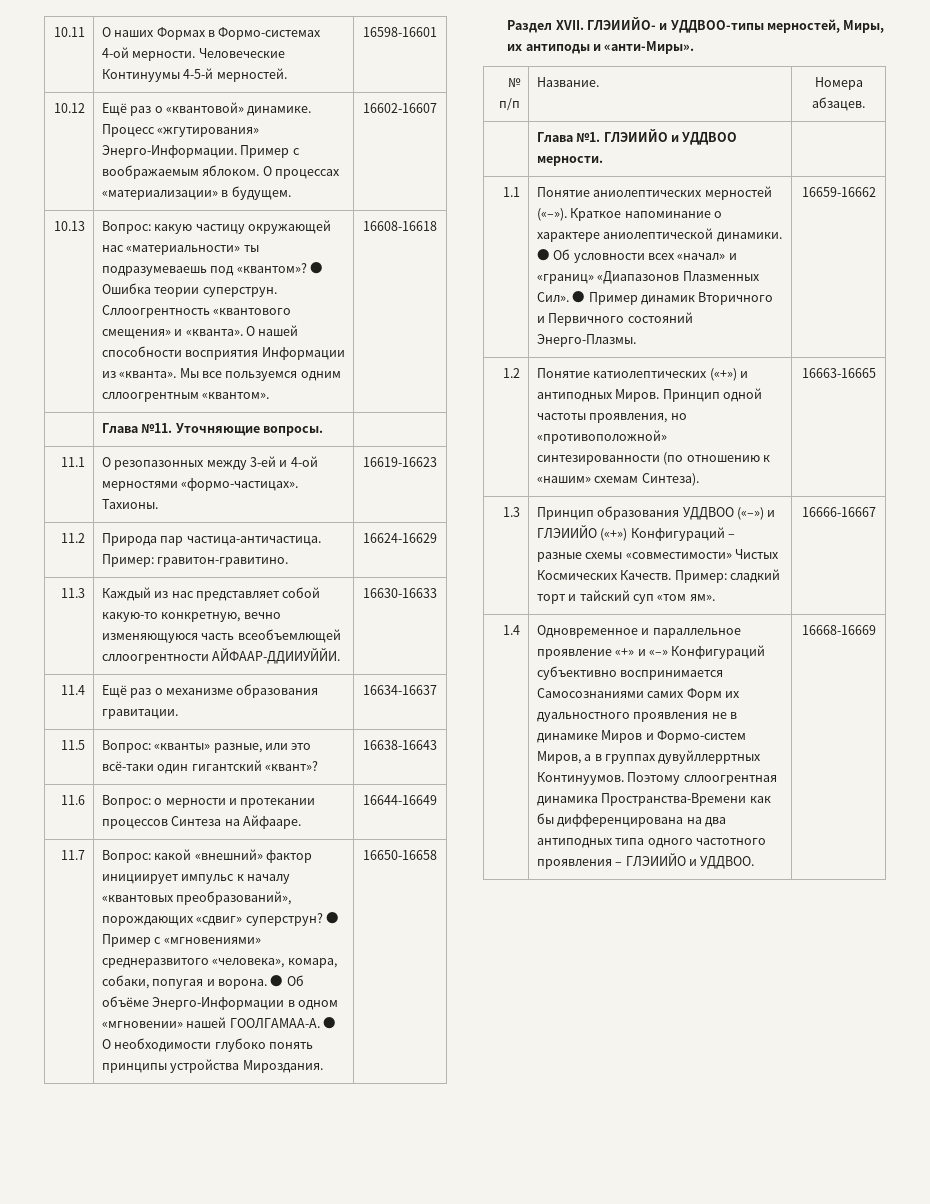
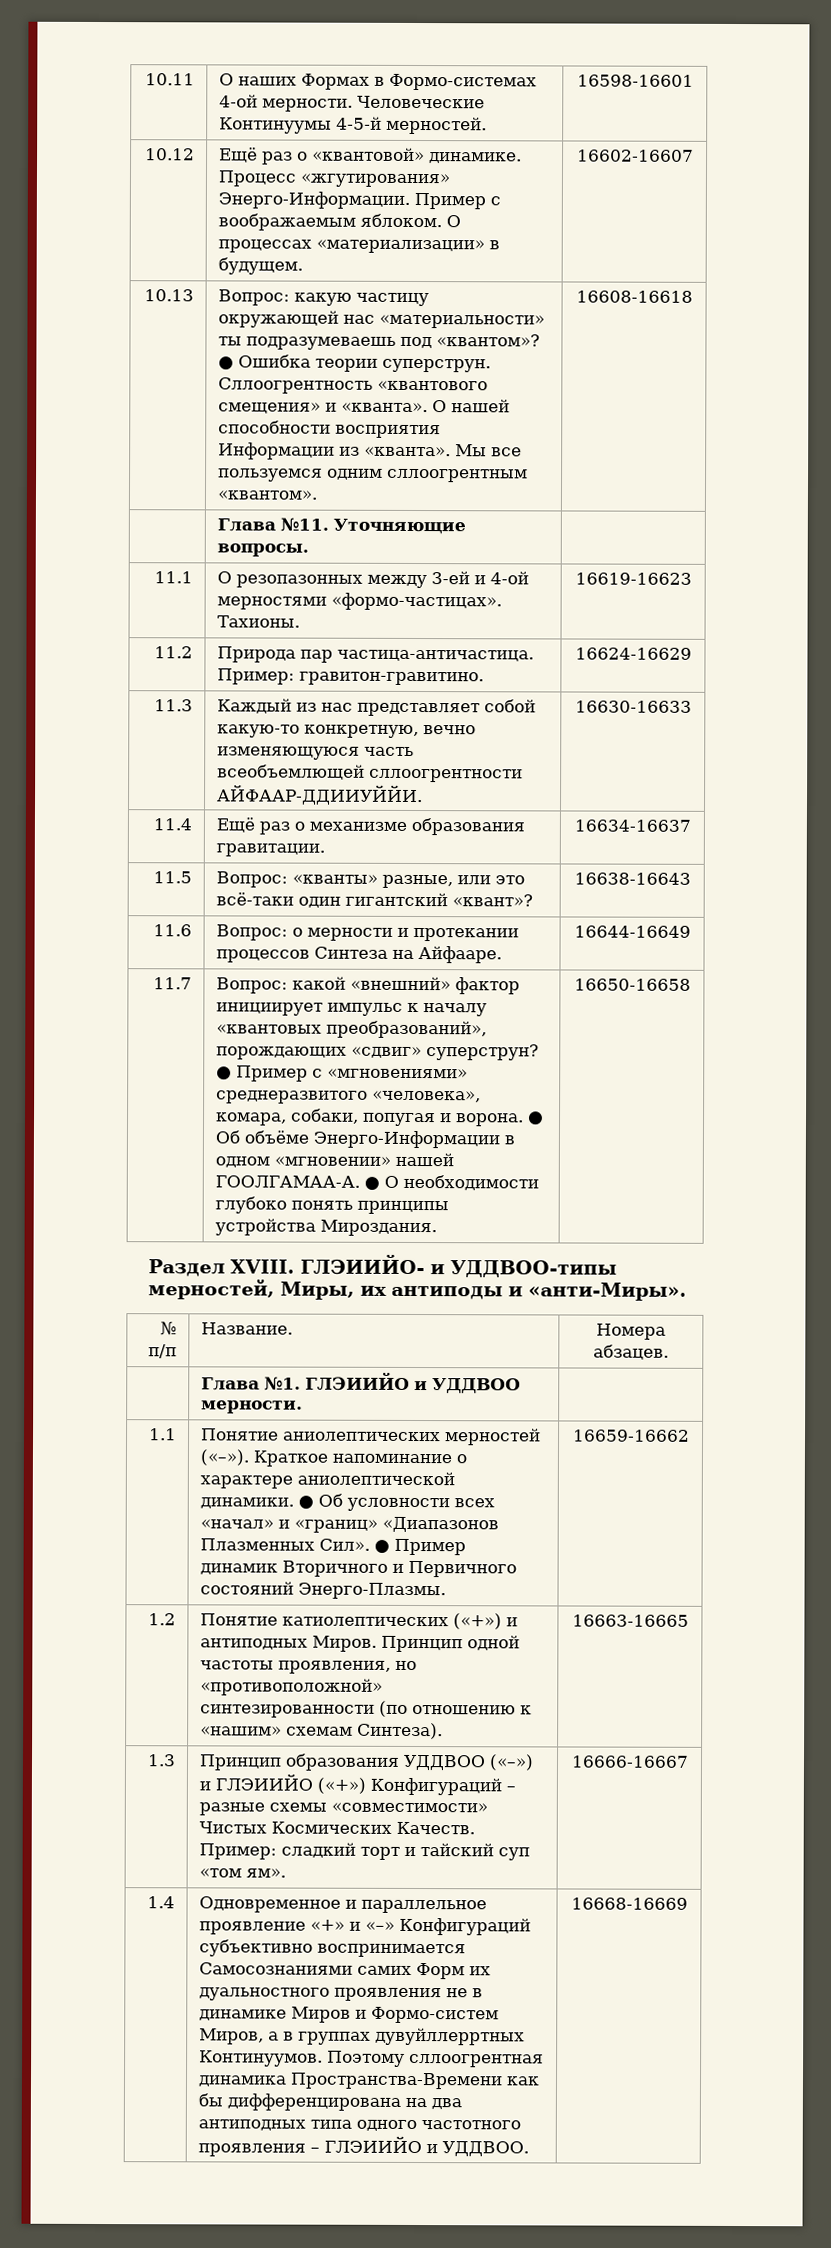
- Раздел ХVII.
+ Раздел ХVIII.

